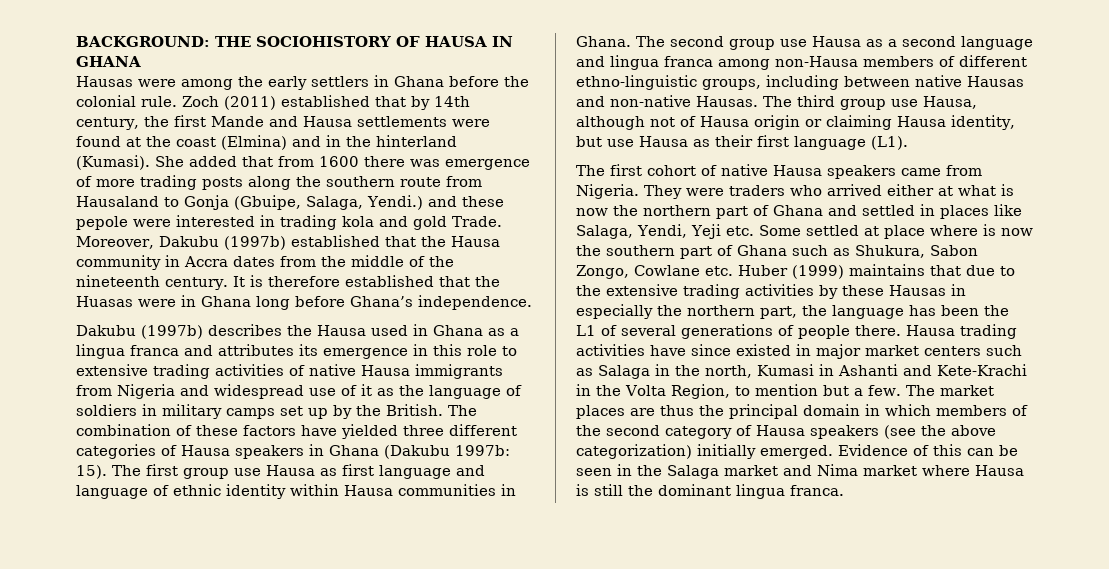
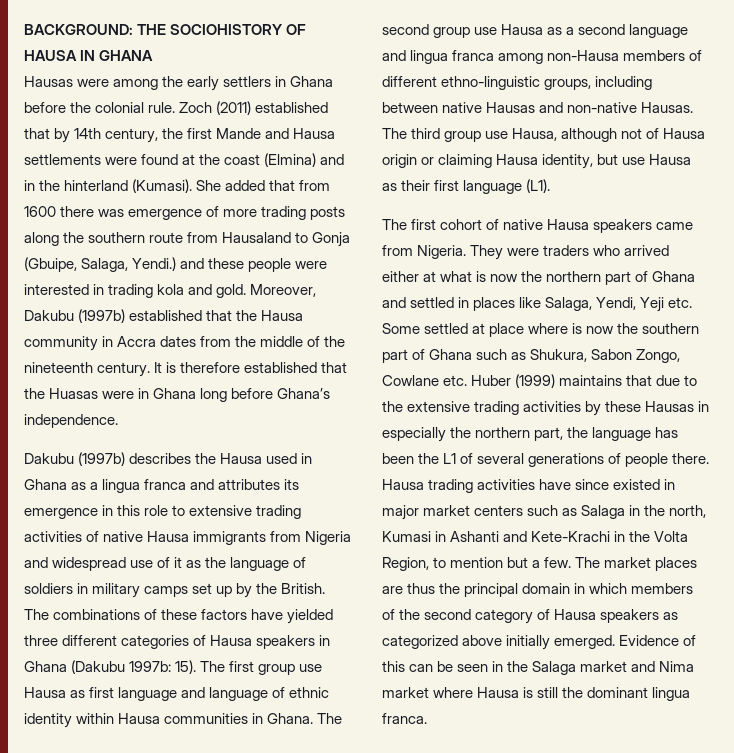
- She added that from 1600 there was emergence of more trading posts along the southern route from Hausaland to Gonja (Gbuipe, Salaga, Yendi.) and these pepole were interested in trading kola and gold Trade.
+ She added that from 1600 there was emergence of more trading posts along the southern route from Hausaland to Gonja (Gbuipe, Salaga, Yendi.) and these people were interested in trading kola and gold.
- The combination of these factors have yielded three different categories of Hausa speakers in Ghana (Dakubu 1997b: 15).
+ The combinations of these factors have yielded three different categories of Hausa speakers in Ghana (Dakubu 1997b: 15).
- The market places are thus the principal domain in which members of the second category of Hausa speakers (see the above categorization) initially emerged.
+ The market places are thus the principal domain in which members of the second category of Hausa speakers as categorized above initially emerged.

